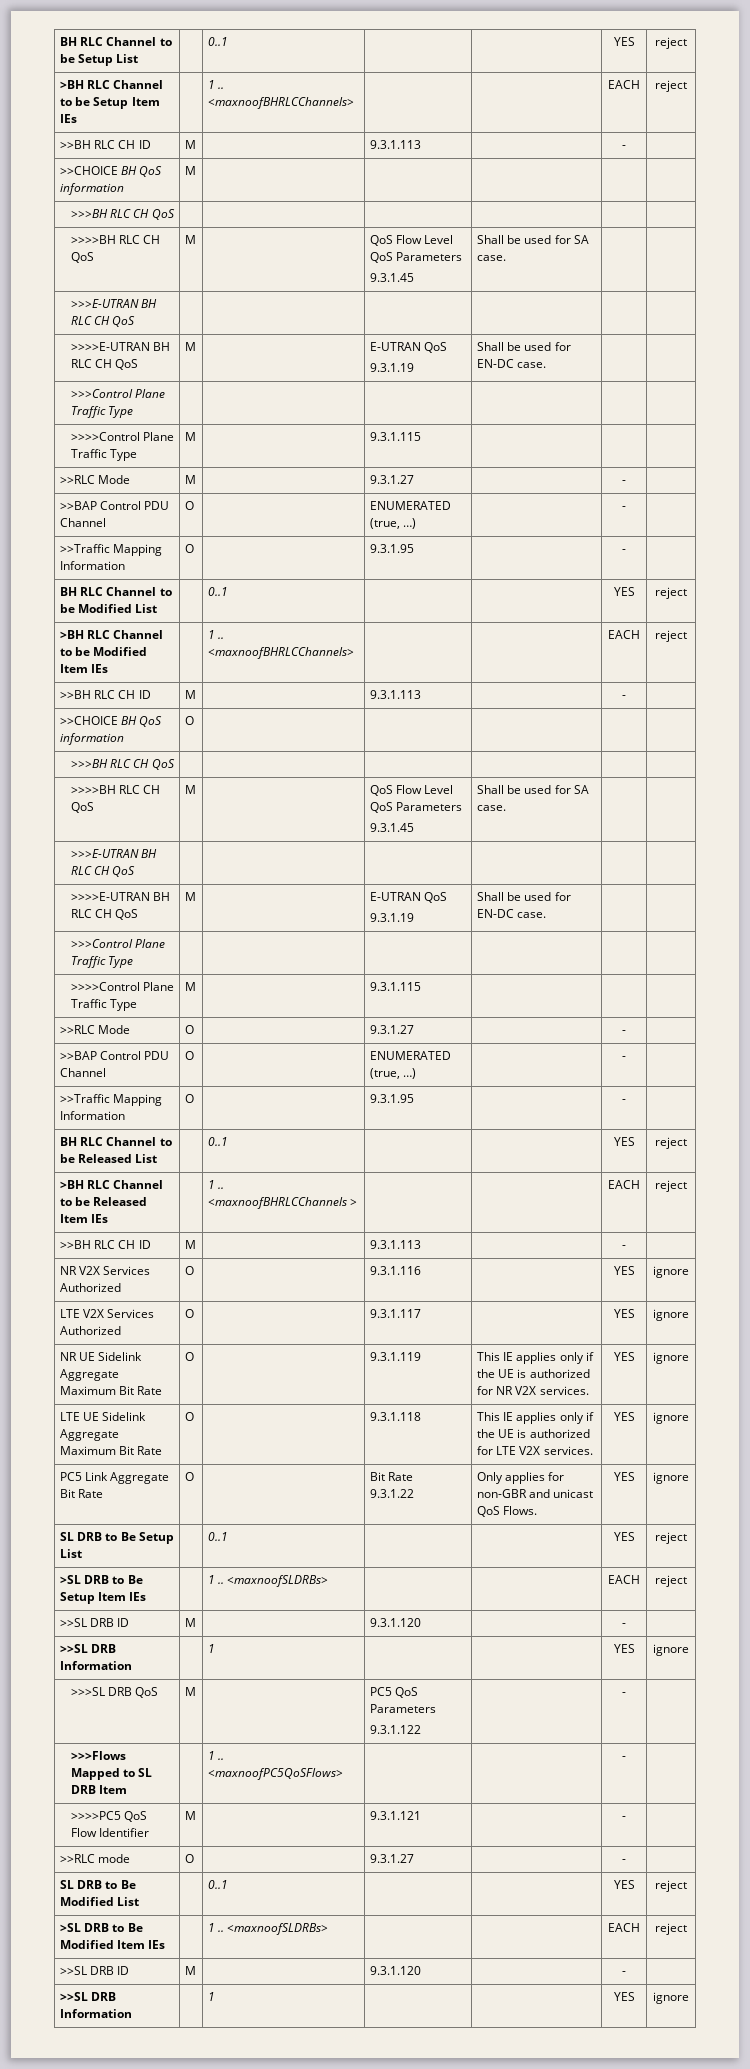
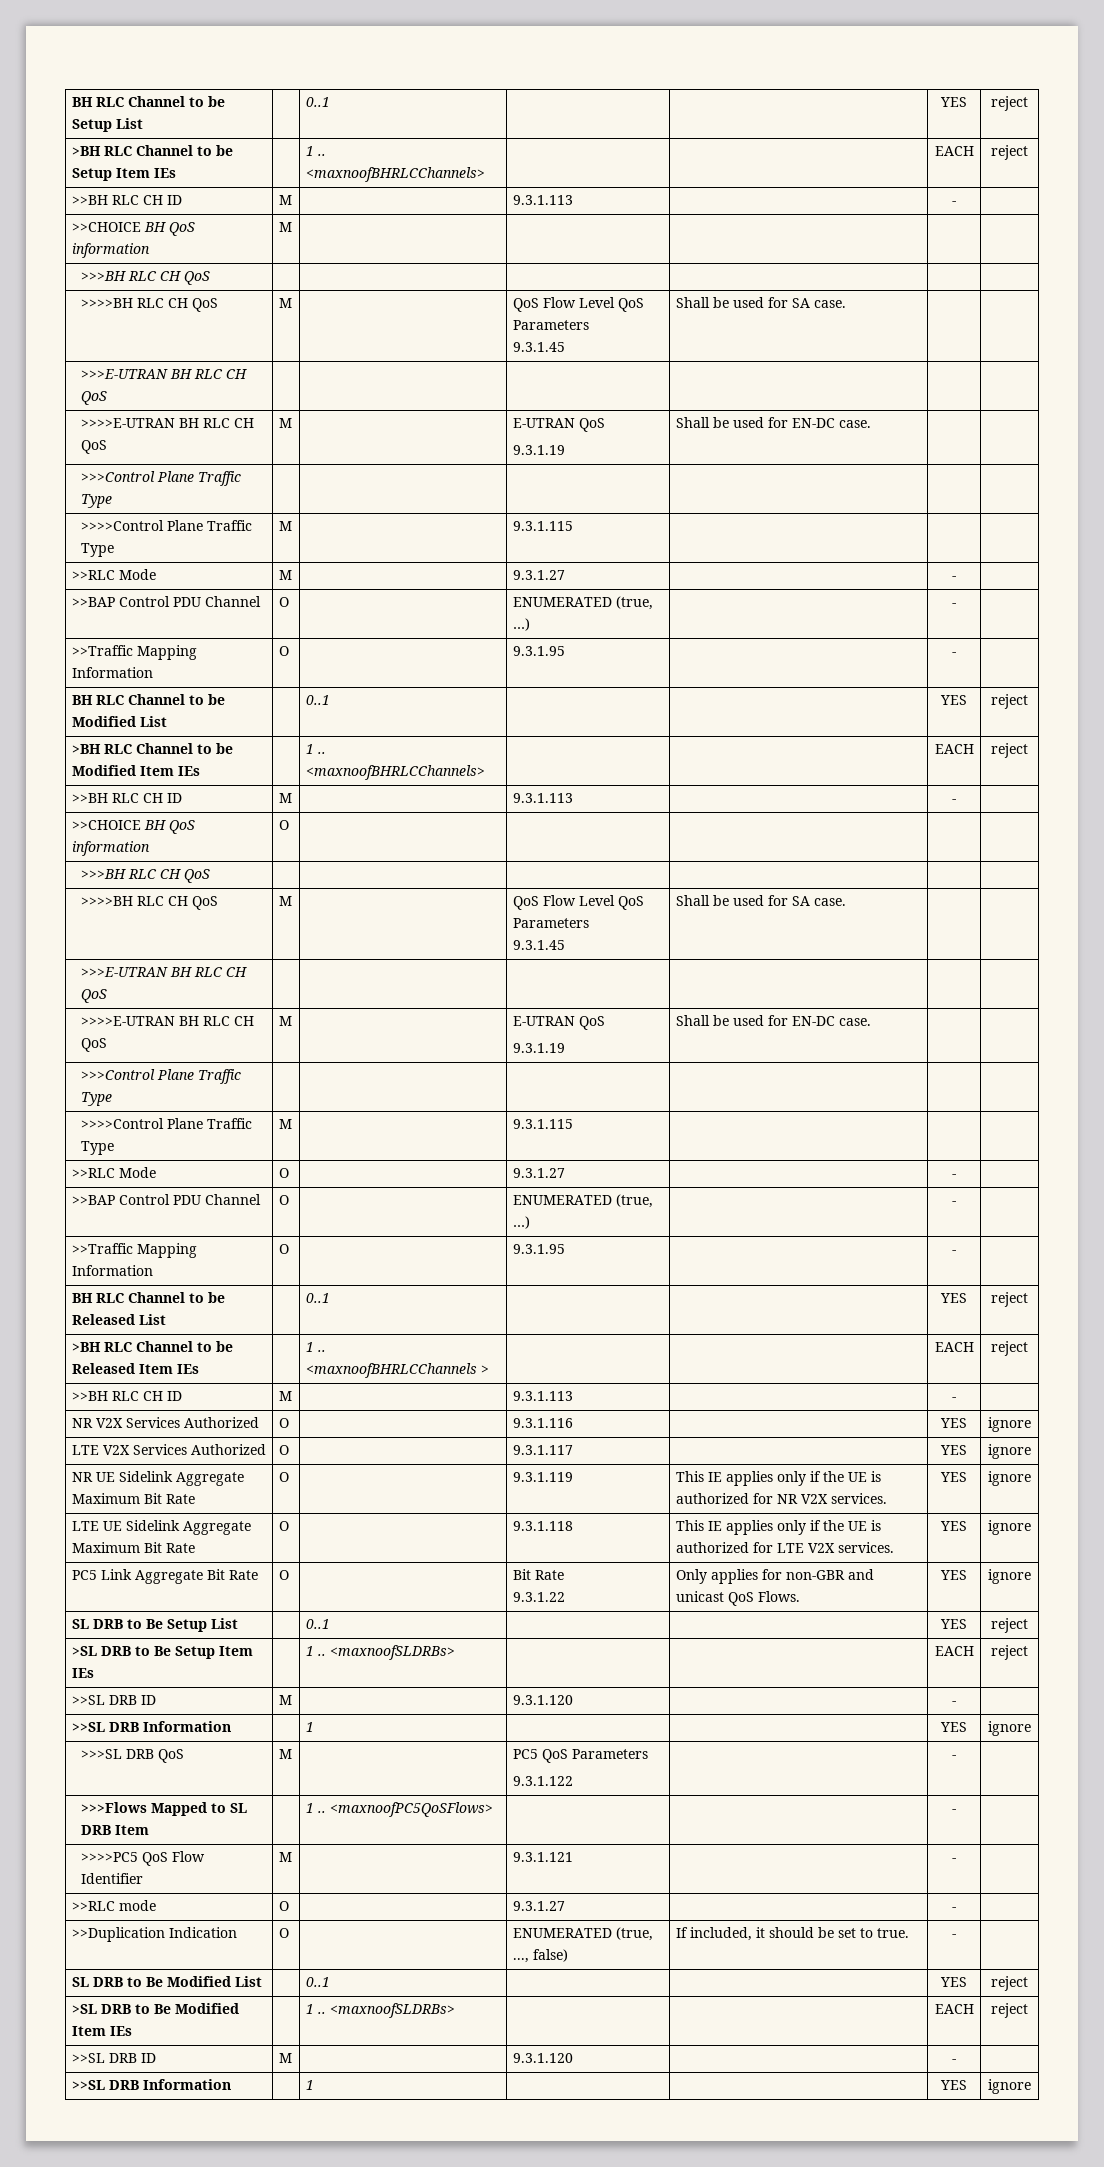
+ >>Duplication Indication | O | | ENUMERATED (true, ..., false) | If included, it should be set to true. | - |

